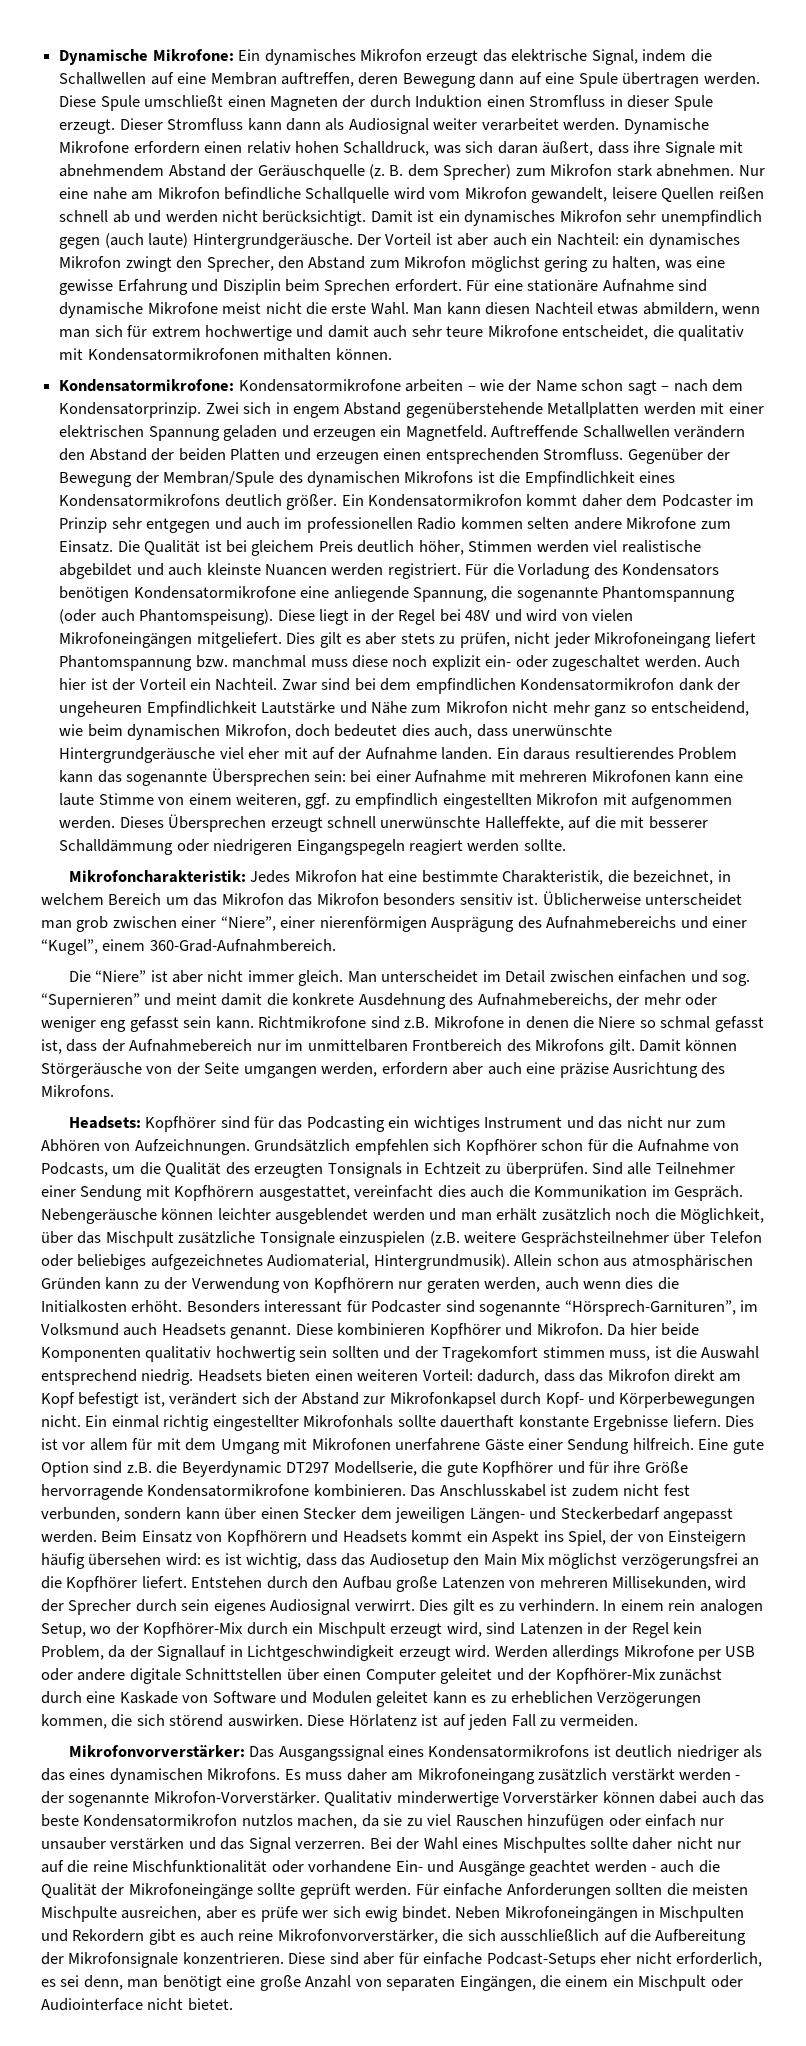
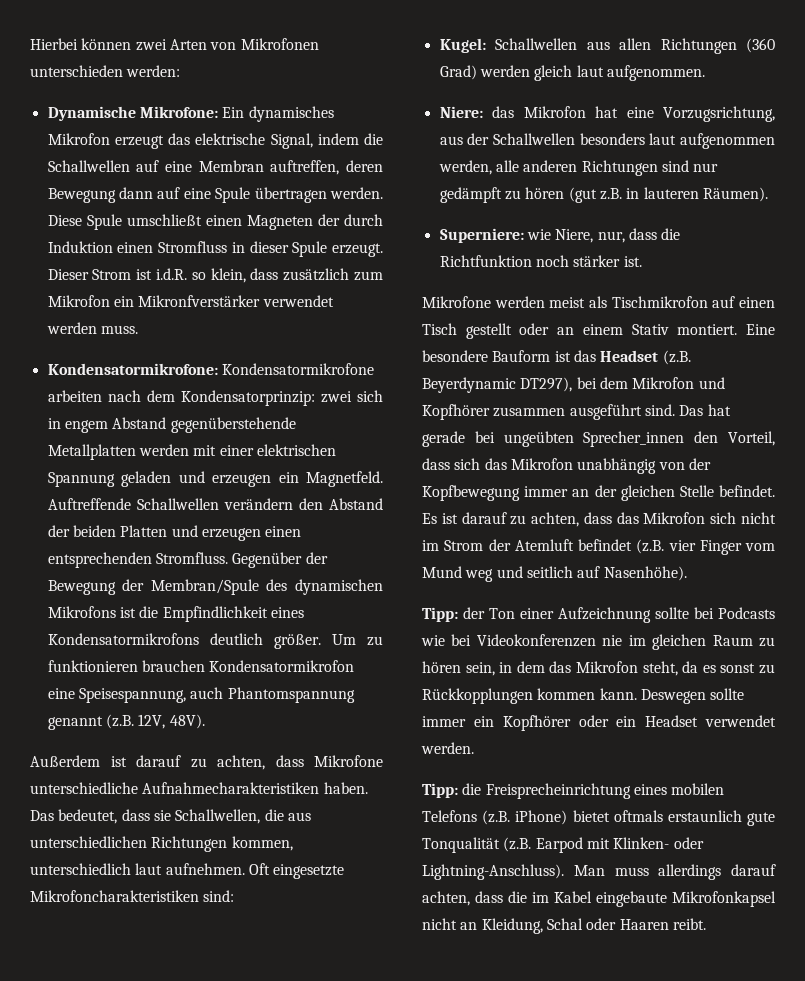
+ Hierbei können zwei Arten von Mikrofonen unterschieden werden:
- Dieser Stromfluss kann dann als Audiosignal weiter verarbeitet werden. Dynamische Mikrofone erfordern einen relativ hohen Schalldruck, was sich daran äußert, dass ihre Signale mit abnehmendem Abstand der Geräuschquelle (z. B. dem Sprecher) zum Mikrofon stark abnehmen. Nur eine nahe am Mikrofon befindliche Schallquelle wird vom Mikrofon gewandelt, leisere Quellen reißen schnell ab und werden nicht berücksichtigt. Damit ist ein dynamisches Mikrofon sehr unempfindlich gegen (auch laute) Hintergrundgeräusche. Der Vorteil ist aber auch ein Nachteil: ein dynamisches Mikrofon zwingt den Sprecher, den Abstand zum Mikrofon möglichst gering zu halten, was eine gewisse Erfahrung und Disziplin beim Sprechen erfordert. Für eine stationäre Aufnahme sind dynamische Mikrofone meist nicht die erste Wahl. Man kann diesen Nachteil etwas abmildern, wenn man sich für extrem hochwertige und damit auch sehr teure Mikrofone entscheidet, die qualitativ mit Kondensatormikrofonen mithalten können.
- Kondensatormikrofone: Kondensatormikrofone arbeiten – wie der Name schon sagt – nach dem Kondensatorprinzip. Zwei sich in engem Abstand gegenüberstehende Metallplatten werden mit einer elektrischen Spannung geladen und erzeugen ein Magnetfeld.
+ Dieser Strom ist i.d.R. so klein, dass zusätzlich zum Mikrofon ein Mikronfverstärker verwendet werden muss.
+ Kondensatormikrofone: Kondensatormikrofone arbeiten nach dem Kondensatorprinzip: zwei sich in engem Abstand gegenüberstehende Metallplatten werden mit einer elektrischen Spannung geladen und erzeugen ein Magnetfeld.
- Ein Kondensatormikrofon kommt daher dem Podcaster im Prinzip sehr entgegen und auch im professionellen Radio kommen selten andere Mikrofone zum Einsatz. Die Qualität ist bei gleichem Preis deutlich höher, Stimmen werden viel realistische abgebildet und auch kleinste Nuancen werden registriert. Für die Vorladung des Kondensators benötigen Kondensatormikrofone eine anliegende Spannung, die sogenannte Phantomspannung (oder auch Phantomspeisung). Diese liegt in der Regel bei 48V und wird von vielen Mikrofoneingängen mitgeliefert. Dies gilt es aber stets zu prüfen, nicht jeder Mikrofoneingang liefert Phantomspannung bzw. manchmal muss diese noch explizit ein- oder zugeschaltet werden. Auch hier ist der Vorteil ein Nachteil. Zwar sind bei dem empfindlichen Kondensatormikrofon dank der ungeheuren Empfindlichkeit Lautstärke und Nähe zum Mikrofon nicht mehr ganz so entscheidend, wie beim dynamischen Mikrofon, doch bedeutet dies auch, dass unerwünschte Hintergrundgeräusche viel eher mit auf der Aufnahme landen. Ein daraus resultierendes Problem kann das sogenannte Übersprechen sein: bei einer Aufnahme mit mehreren Mikrofonen kann eine laute Stimme von einem weiteren, ggf. zu empfindlich eingestellten Mikrofon mit aufgenommen werden. Dieses Übersprechen erzeugt schnell unerwünschte Halleffekte, auf die mit besserer Schalldämmung oder niedrigeren Eingangspegeln reagiert werden sollte.
- Mikrofoncharakteristik: Jedes Mikrofon hat eine bestimmte Charakteristik, die bezeichnet, in welchem Bereich um das Mikrofon das Mikrofon besonders sensitiv ist. Üblicherweise unterscheidet man grob zwischen einer “Niere”, einer nierenförmigen Ausprägung des Aufnahmebereichs und einer “Kugel”, einem 360-Grad-Aufnahmbereich.
- Die “Niere” ist aber nicht immer gleich. Man unterscheidet im Detail zwischen einfachen und sog. “Supernieren” und meint damit die konkrete Ausdehnung des Aufnahmebereichs, der mehr oder weniger eng gefasst sein kann. Richtmikrofone sind z.B. Mikrofone in denen die Niere so schmal gefasst ist, dass der Aufnahmebereich nur im unmittelbaren Frontbereich des Mikrofons gilt. Damit können Störgeräusche von der Seite umgangen werden, erfordern aber auch eine präzise Ausrichtung des Mikrofons.
- Headsets: Kopfhörer sind für das Podcasting ein wichtiges Instrument und das nicht nur zum Abhören von Aufzeichnungen. Grundsätzlich empfehlen sich Kopfhörer schon für die Aufnahme von Podcasts, um die Qualität des erzeugten Tonsignals in Echtzeit zu überprüfen. Sind alle Teilnehmer einer Sendung mit Kopfhörern ausgestattet, vereinfacht dies auch die Kommunikation im Gespräch. Nebengeräusche können leichter ausgeblendet werden und man erhält zusätzlich noch die Möglichkeit, über das Mischpult zusätzliche Tonsignale einzuspielen (z.B. weitere Gesprächsteilnehmer über Telefon oder beliebiges aufgezeichnetes Audiomaterial, Hintergrundmusik). Allein schon aus atmosphärischen Gründen kann zu der Verwendung von Kopfhörern nur geraten werden, auch wenn dies die Initialkosten erhöht. Besonders interessant für Podcaster sind sogenannte “Hörsprech-Garnituren”, im Volksmund auch Headsets genannt. Diese kombinieren Kopfhörer und Mikrofon. Da hier beide Komponenten qualitativ hochwertig sein sollten und der Tragekomfort stimmen muss, ist die Auswahl entsprechend niedrig. Headsets bieten einen weiteren Vorteil: dadurch, dass das Mikrofon direkt am Kopf befestigt ist, verändert sich der Abstand zur Mikrofonkapsel durch Kopf- und Körperbewegungen nicht. Ein einmal richtig eingestellter Mikrofonhals sollte dauerthaft konstante Ergebnisse liefern. Dies ist vor allem für mit dem Umgang mit Mikrofonen unerfahrene Gäste einer Sendung hilfreich. Eine gute Option sind z.B. die Beyerdynamic DT297 Modellserie, die gute Kopfhörer und für ihre Größe hervorragende Kondensatormikrofone kombinieren. Das Anschlusskabel ist zudem nicht fest verbunden, sondern kann über einen Stecker dem jeweiligen Längen- und Steckerbedarf angepasst werden. Beim Einsatz von Kopfhörern und Headsets kommt ein Aspekt ins Spiel, der von Einsteigern häufig übersehen wird: es ist wichtig, dass das Audiosetup den Main Mix möglichst verzögerungsfrei an die Kopfhörer liefert. Entstehen durch den Aufbau große Latenzen von mehreren Millisekunden, wird der Sprecher durch sein eigenes Audiosignal verwirrt. Dies gilt es zu verhindern. In einem rein analogen Setup, wo der Kopfhörer-Mix durch ein Mischpult erzeugt wird, sind Latenzen in der Regel kein Problem, da der Signallauf in Lichtgeschwindigkeit erzeugt wird. Werden allerdings Mikrofone per USB oder andere digitale Schnittstellen über einen Computer geleitet und der Kopfhörer-Mix zunächst durch eine Kaskade von Software und Modulen geleitet kann es zu erheblichen Verzögerungen kommen, die sich störend auswirken. Diese Hörlatenz ist auf jeden Fall zu vermeiden.
- Mikrofonvorverstärker: Das Ausgangssignal eines Kondensatormikrofons ist deutlich niedriger als das eines dynamischen Mikrofons. Es muss daher am Mikrofoneingang zusätzlich verstärkt werden - der sogenannte Mikrofon-Vorverstärker. Qualitativ minderwertige Vorverstärker können dabei auch das beste Kondensatormikrofon nutzlos machen, da sie zu viel Rauschen hinzufügen oder einfach nur unsauber verstärken und das Signal verzerren. Bei der Wahl eines Mischpultes sollte daher nicht nur auf die reine Mischfunktionalität oder vorhandene Ein- und Ausgänge geachtet werden - auch die Qualität der Mikrofoneingänge sollte geprüft werden. Für einfache Anforderungen sollten die meisten Mischpulte ausreichen, aber es prüfe wer sich ewig bindet. Neben Mikrofoneingängen in Mischpulten und Rekordern gibt es auch reine Mikrofonvorverstärker, die sich ausschließlich auf die Aufbereitung der Mikrofonsignale konzentrieren. Diese sind aber für einfache Podcast-Setups eher nicht erforderlich, es sei denn, man benötigt eine große Anzahl von separaten Eingängen, die einem ein Mischpult oder Audiointerface nicht bietet.
+ Um zu funktionieren brauchen Kondensatormikrofon eine Speisespannung, auch Phantomspannung genannt (z.B. 12V, 48V).
+ Außerdem ist darauf zu achten, dass Mikrofone unterschiedliche Aufnahmecharakteristiken haben. Das bedeutet, dass sie Schallwellen, die aus unterschiedlichen Richtungen kommen, unterschiedlich laut aufnehmen. Oft eingesetzte Mikrofoncharakteristiken sind:
+ Kugel: Schallwellen aus allen Richtungen (360 Grad) werden gleich laut aufgenommen.
+ Niere: das Mikrofon hat eine Vorzugsrichtung, aus der Schallwellen besonders laut aufgenommen werden, alle anderen Richtungen sind nur gedämpft zu hören (gut z.B. in lauteren Räumen).
+ Superniere: wie Niere, nur, dass die Richtfunktion noch stärker ist.
+ Mikrofone werden meist als Tischmikrofon auf einen Tisch gestellt oder an einem Stativ montiert. Eine besondere Bauform ist das Headset (z.B. Beyerdynamic DT297), bei dem Mikrofon und Kopfhörer zusammen ausgeführt sind. Das hat gerade bei ungeübten Sprecher_innen den Vorteil, dass sich das Mikrofon unabhängig von der Kopfbewegung immer an der gleichen Stelle befindet. Es ist darauf zu achten, dass das Mikrofon sich nicht im Strom der Atemluft befindet (z.B. vier Finger vom Mund weg und seitlich auf Nasenhöhe).
+ Tipp: der Ton einer Aufzeichnung sollte bei Podcasts wie bei Videokonferenzen nie im gleichen Raum zu hören sein, in dem das Mikrofon steht, da es sonst zu Rückkopplungen kommen kann. Deswegen sollte immer ein Kopfhörer oder ein Headset verwendet werden.
+ Tipp: die Freisprecheinrichtung eines mobilen Telefons (z.B. iPhone) bietet oftmals erstaunlich gute Tonqualität (z.B. Earpod mit Klinken- oder Lightning-Anschluss). Man muss allerdings darauf achten, dass die im Kabel eingebaute Mikrofonkapsel nicht an Kleidung, Schal oder Haaren reibt.

